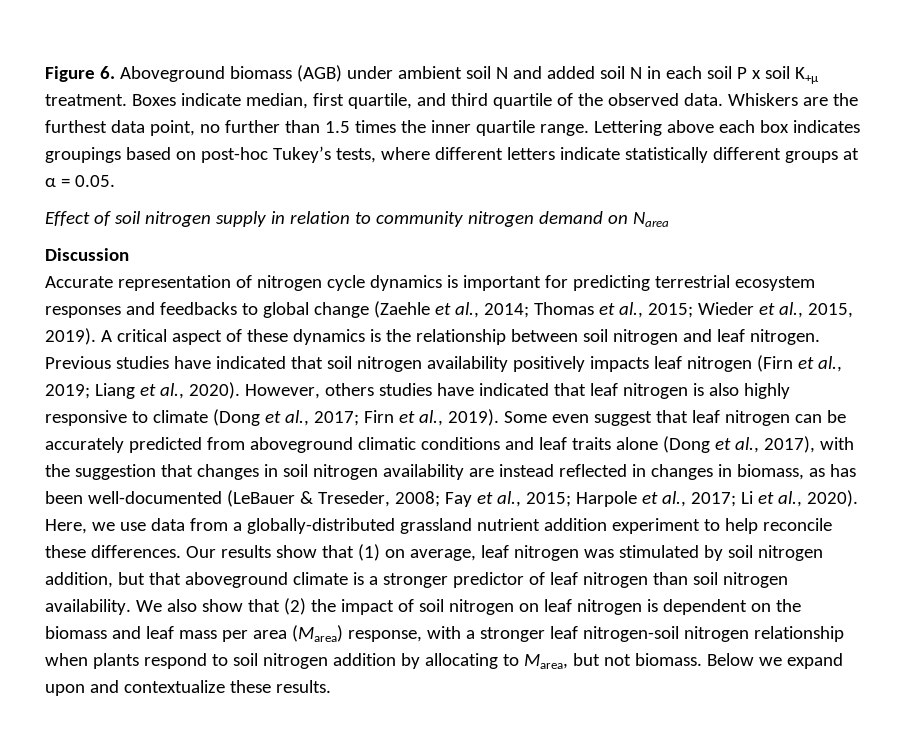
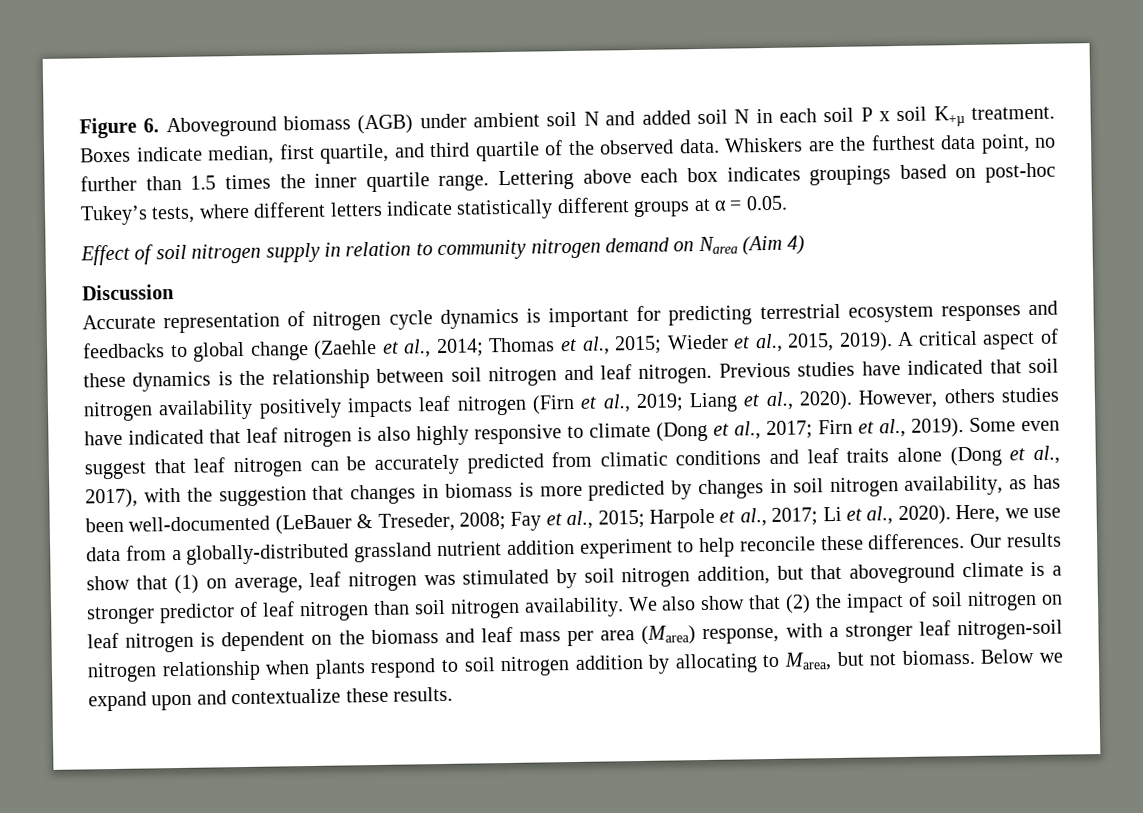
- Effect of soil nitrogen supply in relation to community nitrogen demand on Narea
+ Effect of soil nitrogen supply in relation to community nitrogen demand on Narea (Aim 4)
- Some even suggest that leaf nitrogen can be accurately predicted from aboveground climatic conditions and leaf traits alone (Dong et al., 2017), with the suggestion that changes in soil nitrogen availability are instead reflected in changes in biomass, as has been well-documented (LeBauer & Treseder, 2008; Fay et al., 2015; Harpole et al., 2017; Li et al., 2020).
+ Some even suggest that leaf nitrogen can be accurately predicted from climatic conditions and leaf traits alone (Dong et al., 2017), with the suggestion that changes in biomass is more predicted by changes in soil nitrogen availability, as has been well-documented (LeBauer & Treseder, 2008; Fay et al., 2015; Harpole et al., 2017; Li et al., 2020).

